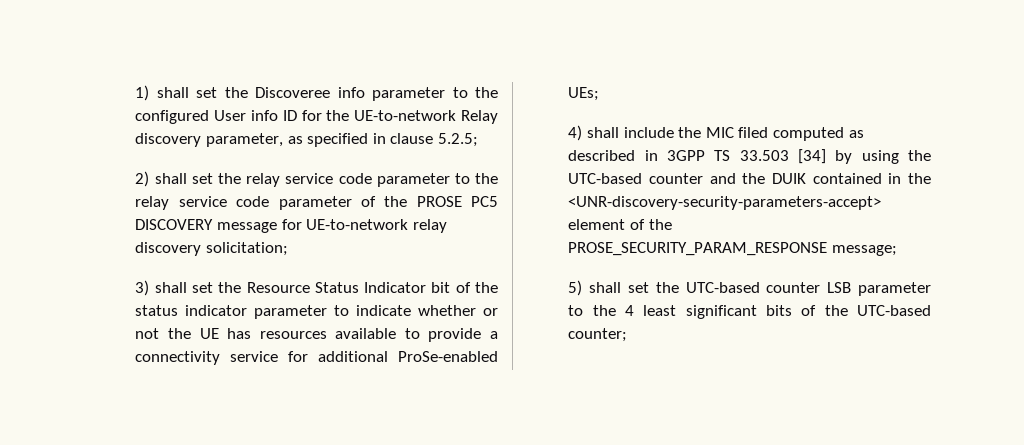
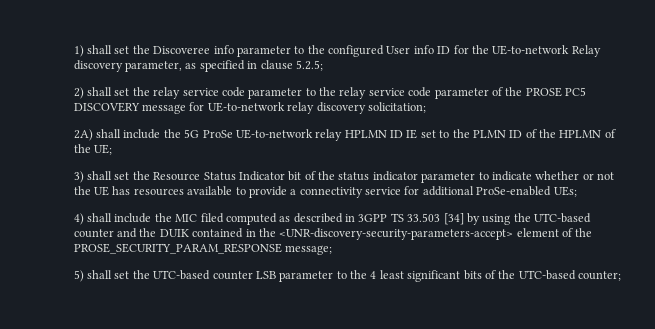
+ 2A) shall include the 5G ProSe UE-to-network relay HPLMN ID IE set to the PLMN ID of the HPLMN of the UE;

